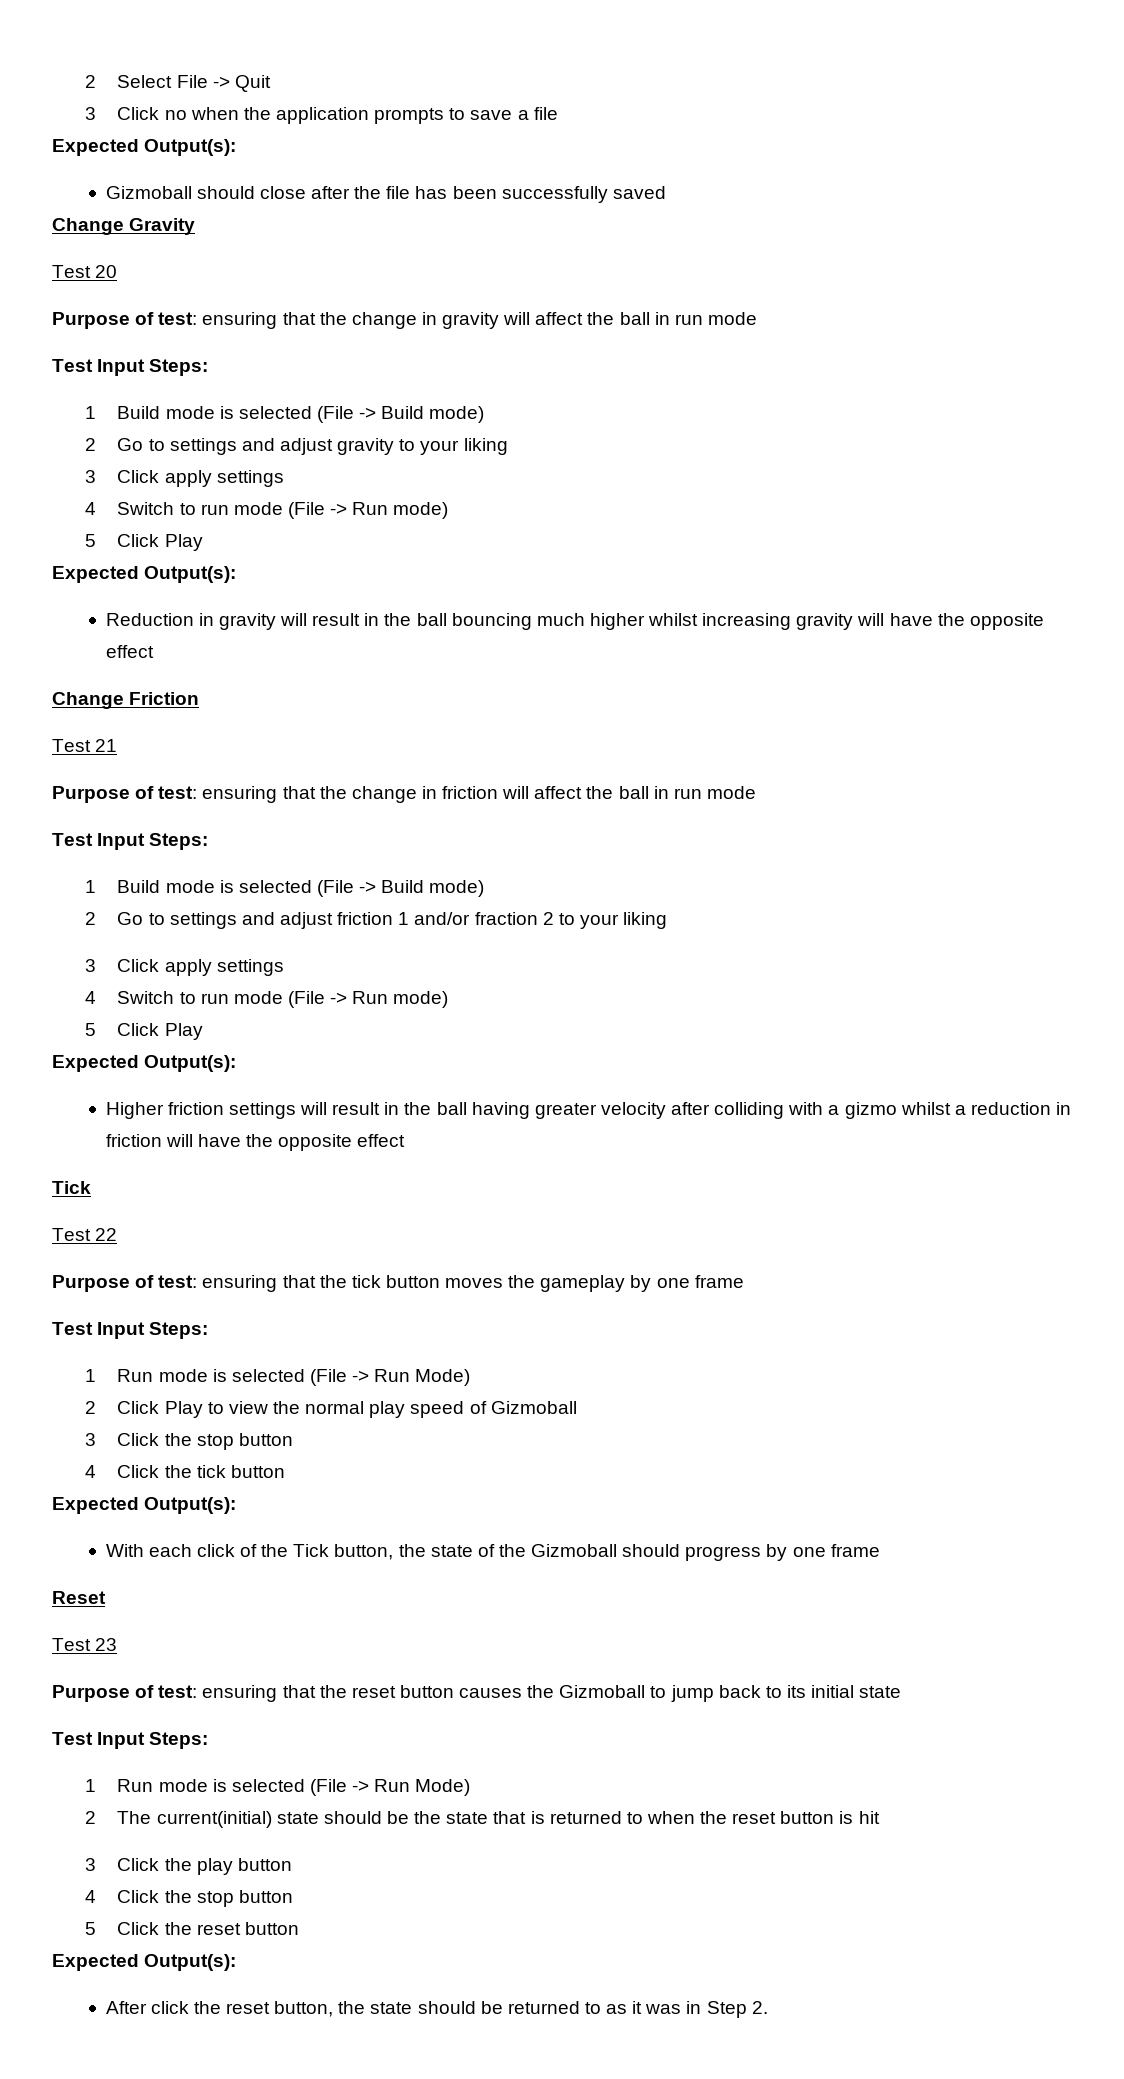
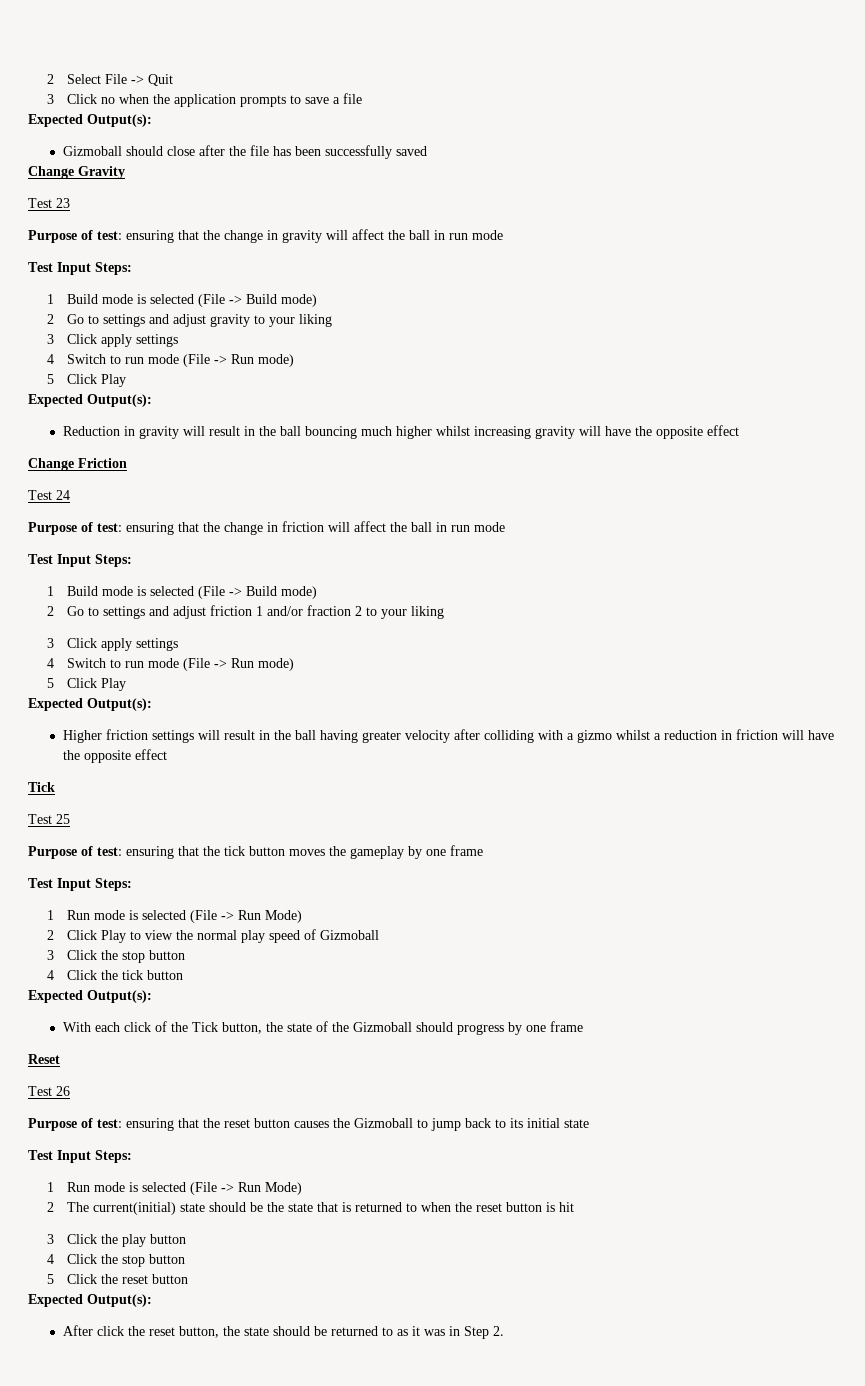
- Test 20
+ Test 23
- Test 21
+ Test 24
- Test 22
+ Test 25
- Test 23
+ Test 26

